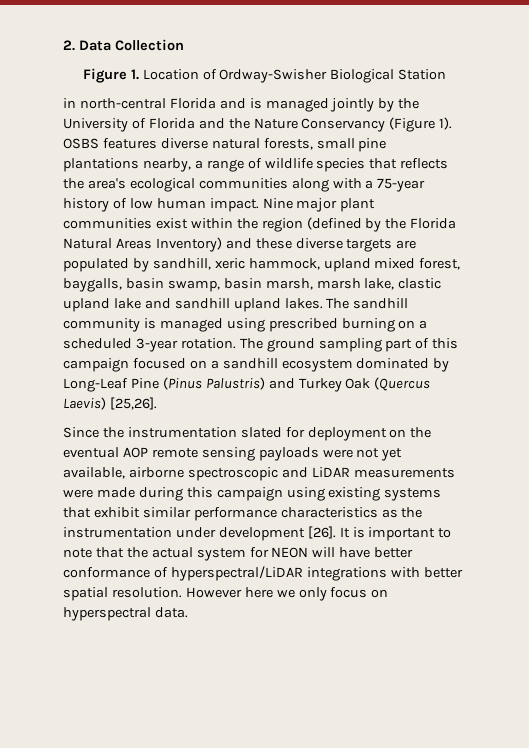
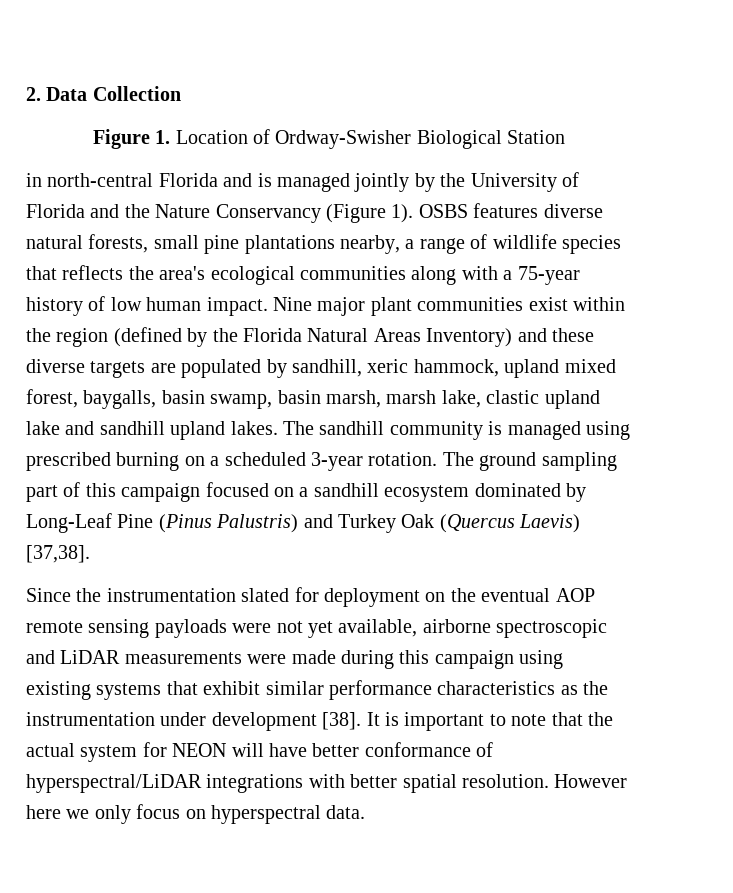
- The ground sampling part of this campaign focused on a sandhill ecosystem dominated by Long-Leaf Pine (Pinus Palustris) and Turkey Oak (Quercus Laevis) [25,26].
+ The ground sampling part of this campaign focused on a sandhill ecosystem dominated by Long-Leaf Pine (Pinus Palustris) and Turkey Oak (Quercus Laevis) [37,38].
- Since the instrumentation slated for deployment on the eventual AOP remote sensing payloads were not yet available, airborne spectroscopic and LiDAR measurements were made during this campaign using existing systems that exhibit similar performance characteristics as the instrumentation under development [26].
+ Since the instrumentation slated for deployment on the eventual AOP remote sensing payloads were not yet available, airborne spectroscopic and LiDAR measurements were made during this campaign using existing systems that exhibit similar performance characteristics as the instrumentation under development [38].

